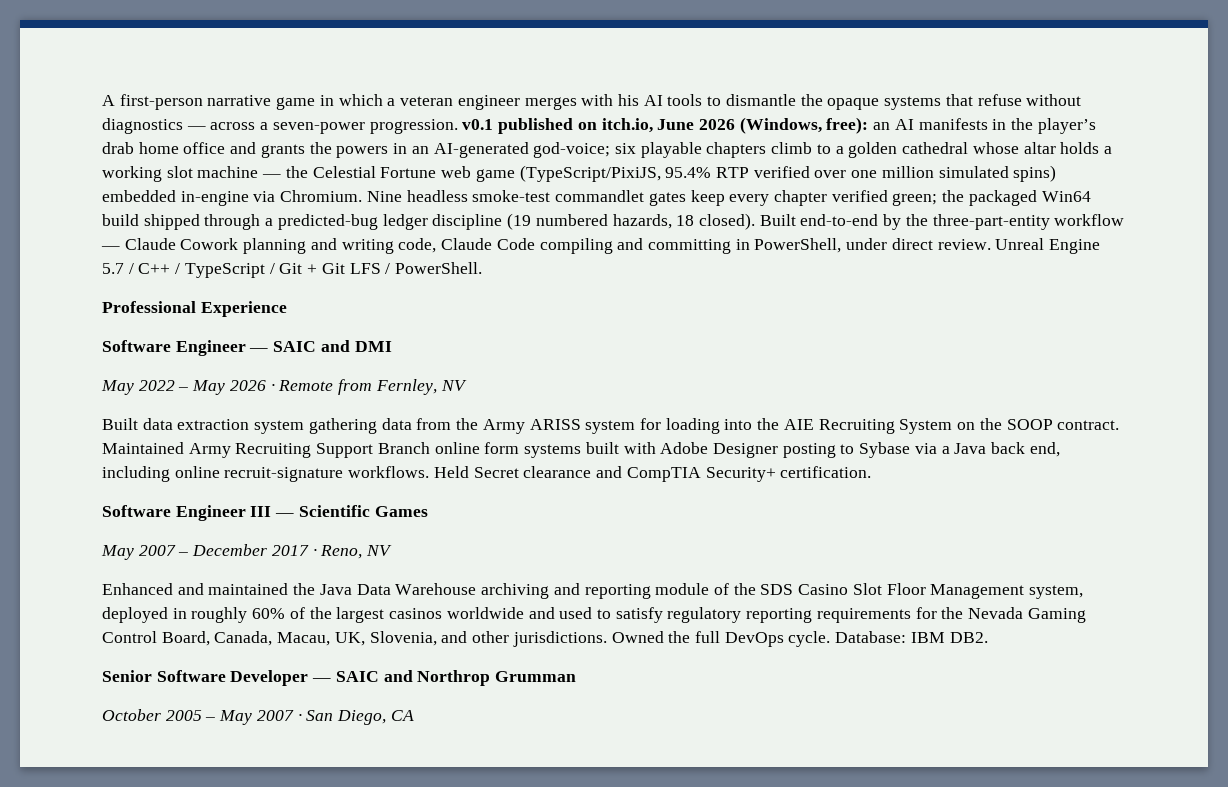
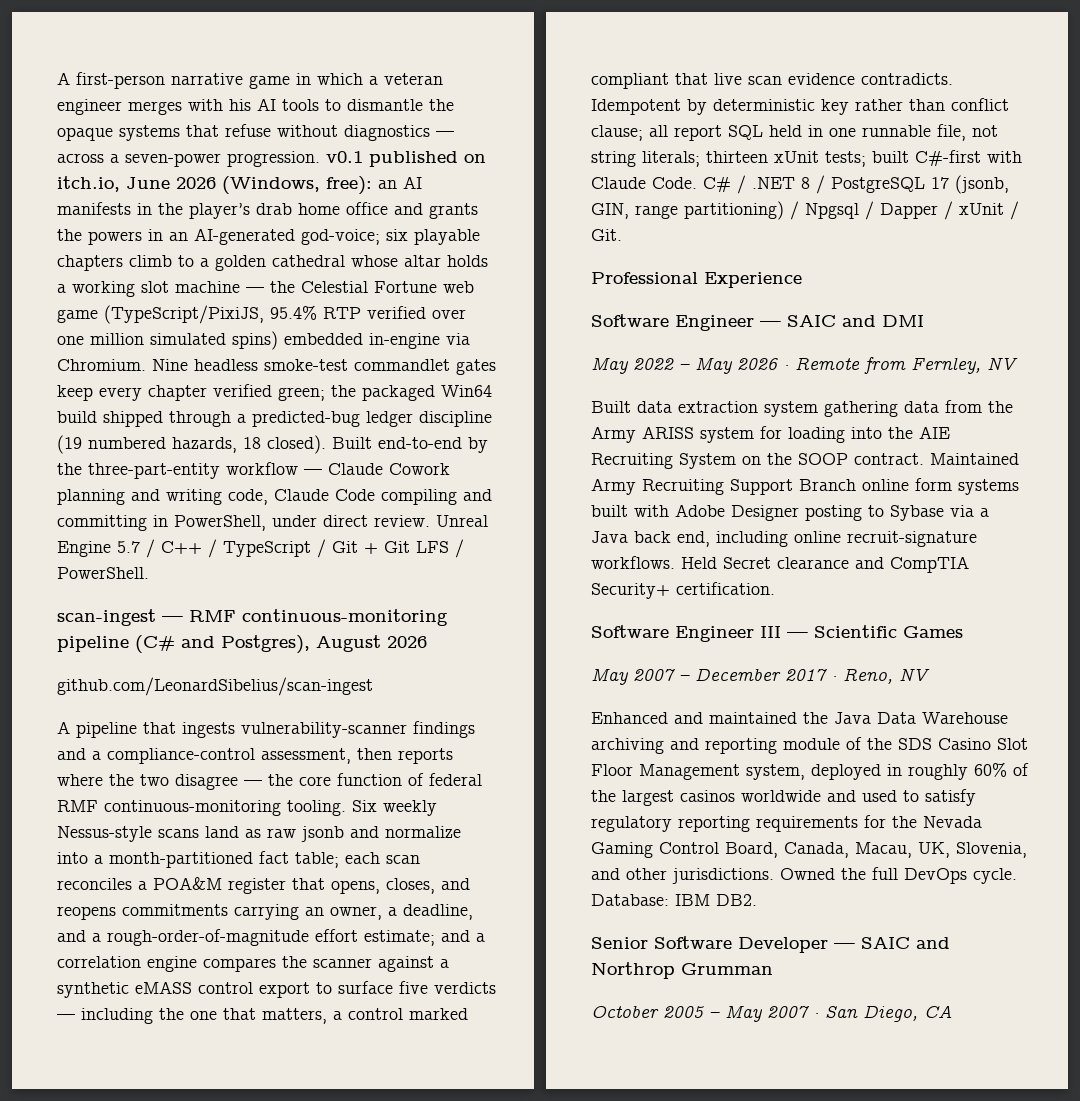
+ scan-ingest — RMF continuous-monitoring pipeline (C# and Postgres), August 2026
+ github.com/LeonardSibelius/scan-ingest
+ A pipeline that ingests vulnerability-scanner findings and a compliance-control assessment, then reports where the two disagree — the core function of federal RMF continuous-monitoring tooling. Six weekly Nessus-style scans land as raw jsonb and normalize into a month-partitioned fact table; each scan reconciles a POA&M register that opens, closes, and reopens commitments carrying an owner, a deadline, and a rough-order-of-magnitude effort estimate; and a correlation engine compares the scanner against a synthetic eMASS control export to surface five verdicts — including the one that matters, a control marked compliant that live scan evidence contradicts. Idempotent by deterministic key rather than conflict clause; all report SQL held in one runnable file, not string literals; thirteen xUnit tests; built C#-first with Claude Code. C# / .NET 8 / PostgreSQL 17 (jsonb, GIN, range partitioning) / Npgsql / Dapper / xUnit / Git.

